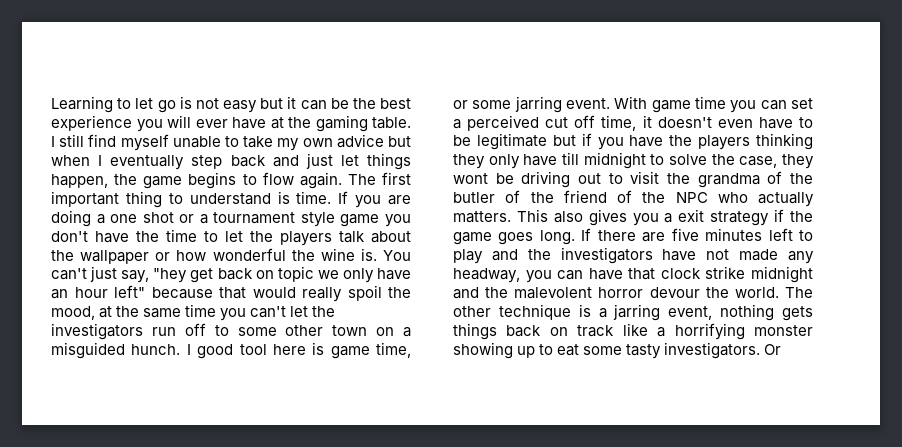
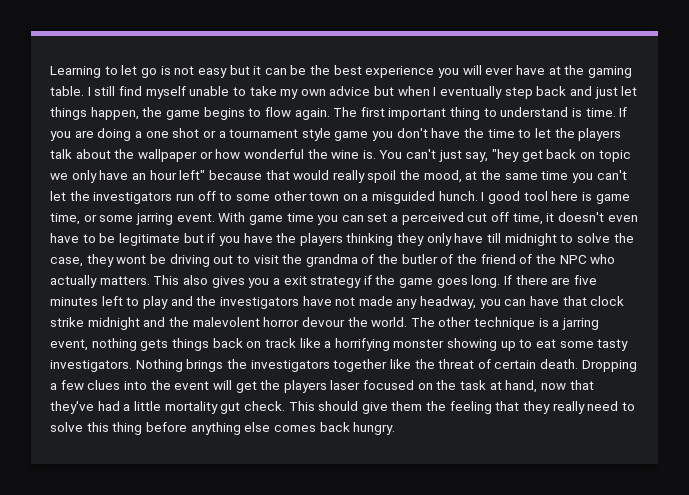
- Or
+ Nothing brings the investigators together like the threat of certain death. Dropping a few clues into the event will get the players laser focused on the task at hand, now that they've had a little mortality gut check. This should give them the feeling that they really need to solve this thing before anything else comes back hungry.

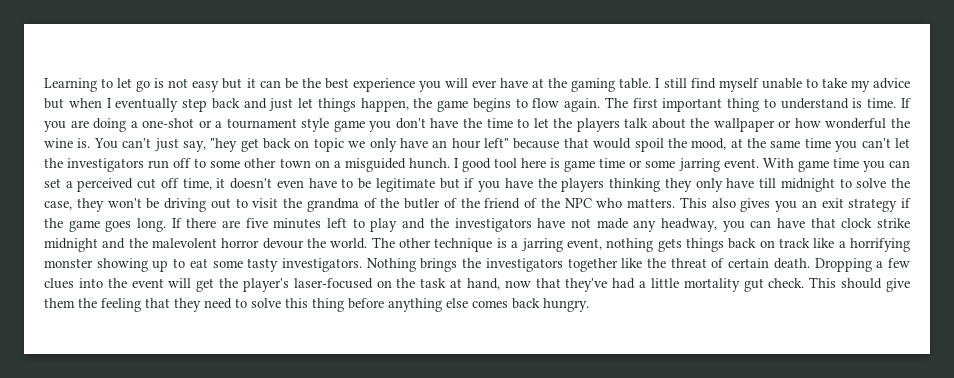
- I still find myself unable to take my own advice but when I eventually step back and just let things happen, the game begins to flow again.
+ I still find myself unable to take my advice but when I eventually step back and just let things happen, the game begins to flow again.
- If you are doing a one shot or a tournament style game you don't have the time to let the players talk about the wallpaper or how wonderful the wine is.
+ If you are doing a one-shot or a tournament style game you don't have the time to let the players talk about the wallpaper or how wonderful the wine is.
- You can't just say, "hey get back on topic we only have an hour left" because that would really spoil the mood, at the same time you can't let the investigators run off to some other town on a misguided hunch.
+ You can't just say, "hey get back on topic we only have an hour left" because that would spoil the mood, at the same time you can't let the investigators run off to some other town on a misguided hunch.
- I good tool here is game time, or some jarring event.
+ I good tool here is game time or some jarring event.
- With game time you can set a perceived cut off time, it doesn't even have to be legitimate but if you have the players thinking they only have till midnight to solve the case, they wont be driving out to visit the grandma of the butler of the friend of the NPC who actually matters.
+ With game time you can set a perceived cut off time, it doesn't even have to be legitimate but if you have the players thinking they only have till midnight to solve the case, they won't be driving out to visit the grandma of the butler of the friend of the NPC who matters.
- This also gives you a exit strategy if the game goes long.
+ This also gives you an exit strategy if the game goes long.
- Dropping a few clues into the event will get the players laser focused on the task at hand, now that they've had a little mortality gut check.
+ Dropping a few clues into the event will get the player's laser-focused on the task at hand, now that they've had a little mortality gut check.
- This should give them the feeling that they really need to solve this thing before anything else comes back hungry.
+ This should give them the feeling that they need to solve this thing before anything else comes back hungry.

